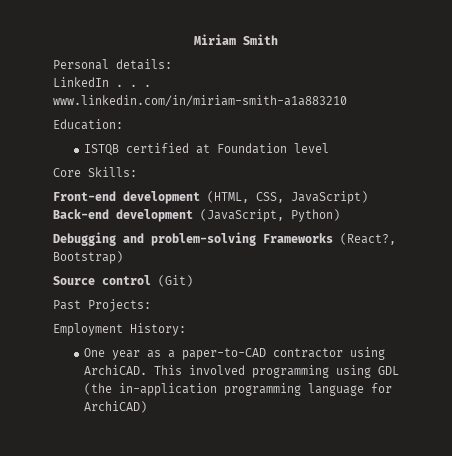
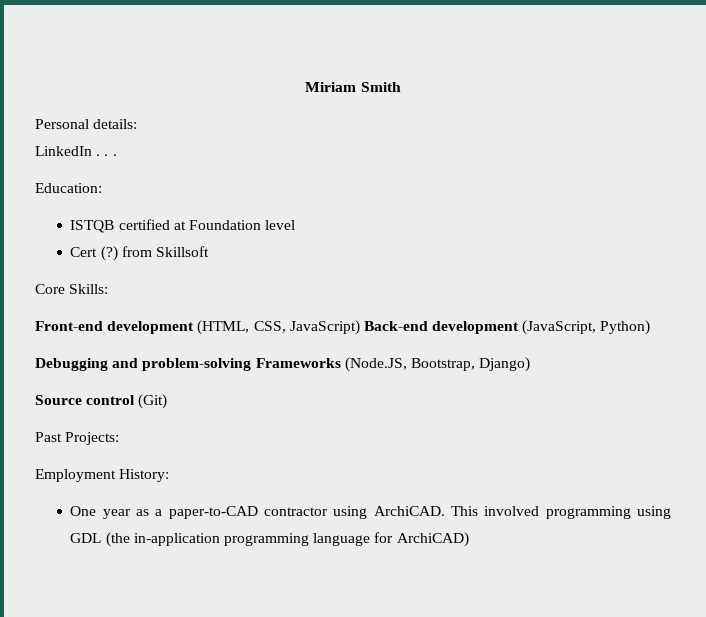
- LinkedIn . . . www.linkedin.com/in/miriam-smith-a1a883210
+ LinkedIn . . .
+ Cert (?) from Skillsoft
- Debugging and problem-solving Frameworks (React?, Bootstrap)
+ Debugging and problem-solving Frameworks (Node.JS, Bootstrap, Django)

